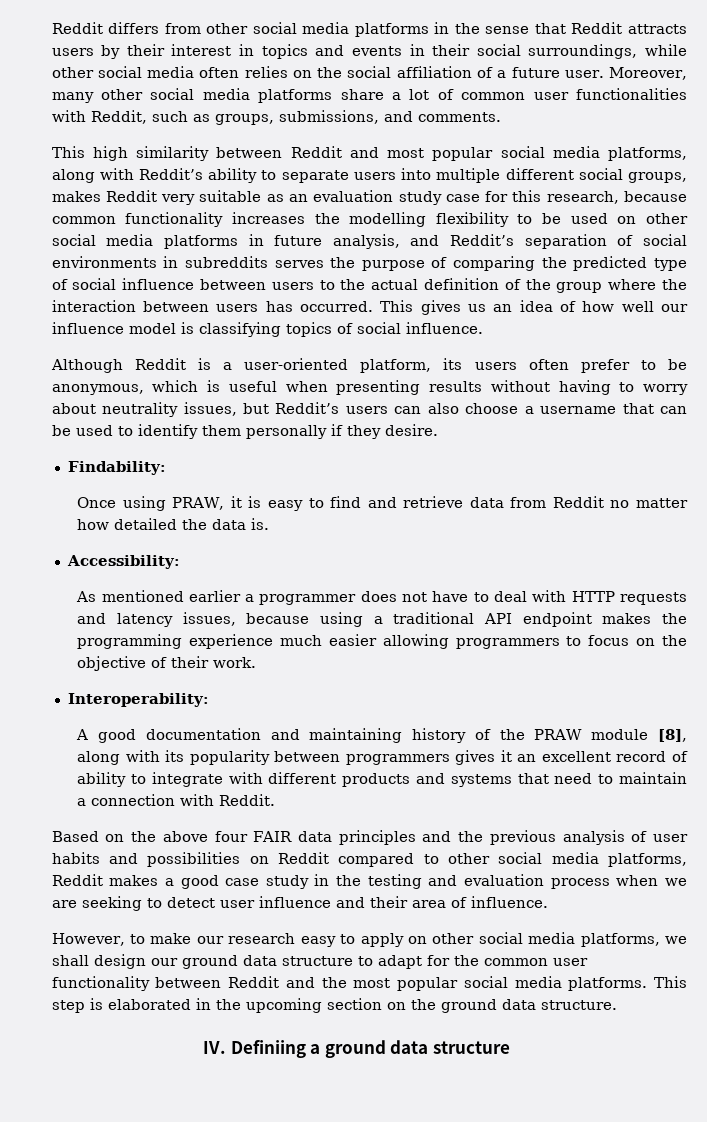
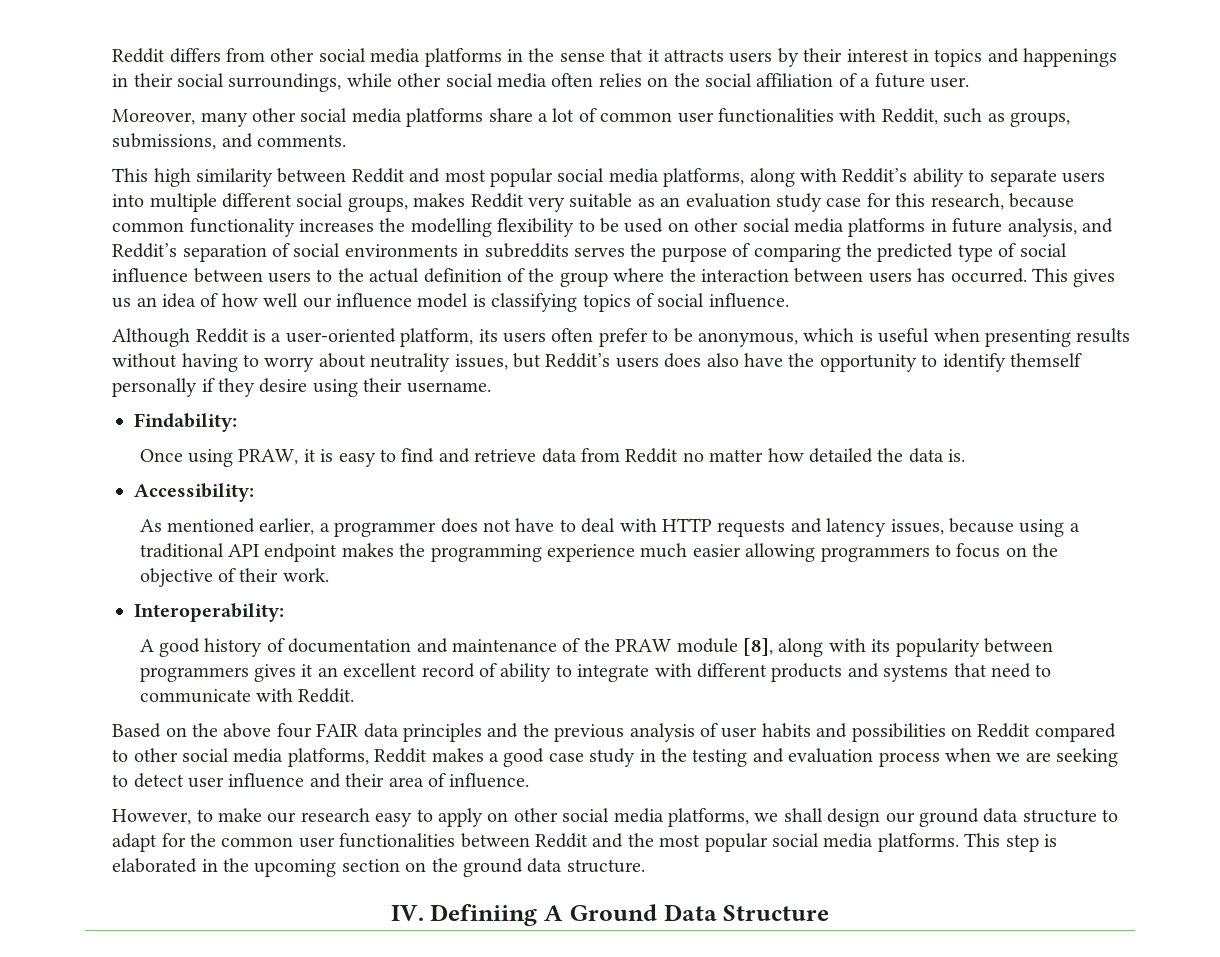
- Reddit differs from other social media platforms in the sense that Reddit attracts users by their interest in topics and events in their social surroundings, while other social media often relies on the social affiliation of a future user. Moreover, many other social media platforms share a lot of common user functionalities with Reddit, such as groups, submissions, and comments.
+ Reddit differs from other social media platforms in the sense that it attracts users by their interest in topics and happenings in their social surroundings, while other social media often relies on the social affiliation of a future user.
+ Moreover, many other social media platforms share a lot of common user functionalities with Reddit, such as groups, submissions, and comments.
- Although Reddit is a user-oriented platform, its users often prefer to be anonymous, which is useful when presenting results without having to worry about neutrality issues, but Reddit’s users can also choose a username that can be used to identify them personally if they desire.
+ Although Reddit is a user-oriented platform, its users often prefer to be anonymous, which is useful when presenting results without having to worry about neutrality issues, but Reddit’s users does also have the opportunity to identify themself personally if they desire using their username.
- As mentioned earlier a programmer does not have to deal with HTTP requests and latency issues, because using a traditional API endpoint makes the programming experience much easier allowing programmers to focus on the objective of their work.
+ As mentioned earlier, a programmer does not have to deal with HTTP requests and latency issues, because using a traditional API endpoint makes the programming experience much easier allowing programmers to focus on the objective of their work.
- A good documentation and maintaining history of the PRAW module [8], along with its popularity between programmers gives it an excellent record of ability to integrate with different products and systems that need to maintain a connection with Reddit.
+ A good history of documentation and maintenance of the PRAW module [8], along with its popularity between programmers gives it an excellent record of ability to integrate with different products and systems that need to communicate with Reddit.
- However, to make our research easy to apply on other social media platforms, we shall design our ground data structure to adapt for the common user functionality between Reddit and the most popular social media platforms.
+ However, to make our research easy to apply on other social media platforms, we shall design our ground data structure to adapt for the common user functionalities between Reddit and the most popular social media platforms.
- IV. Definiing a ground data structure
+ IV. Definiing A Ground Data Structure

